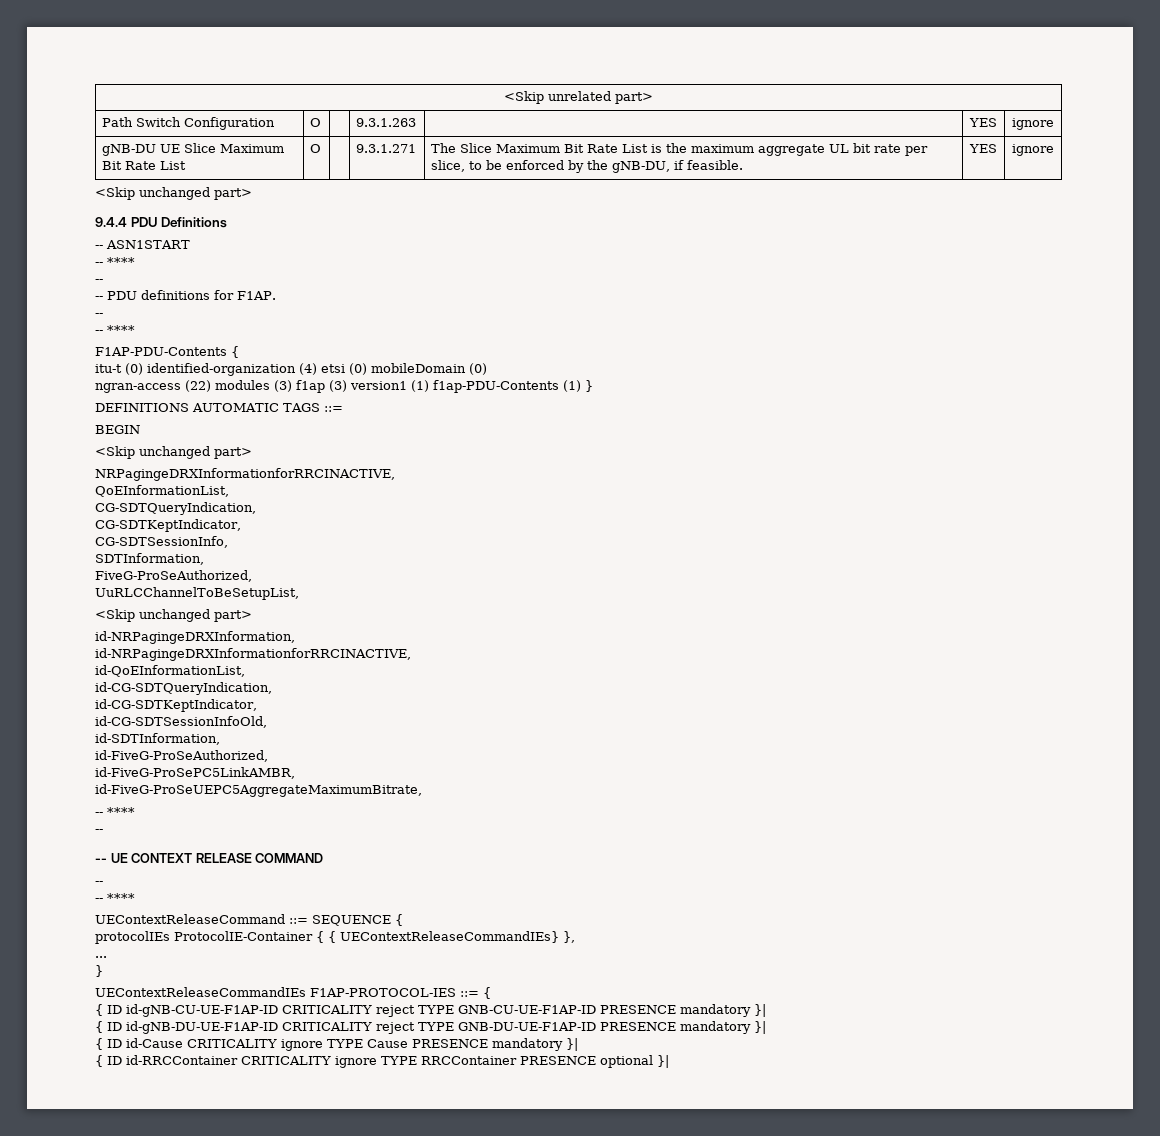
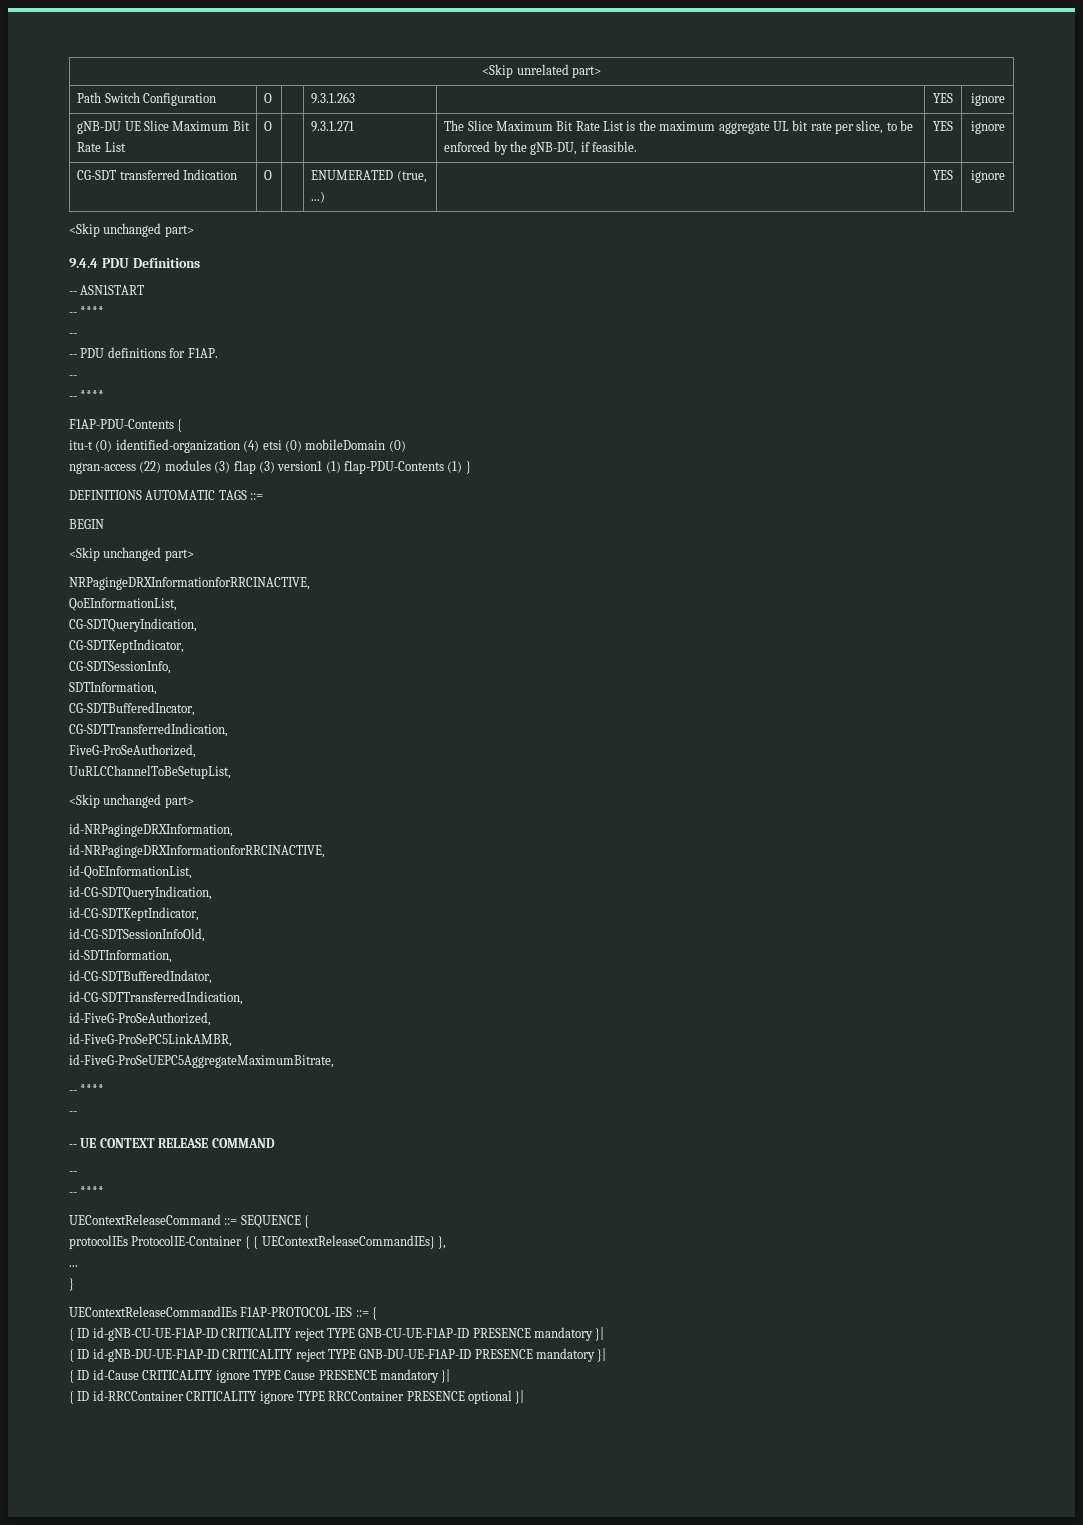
+ CG-SDT transferred Indication | O | | ENUMERATED (true, ...) | | YES | ignore
+ CG-SDTBufferedIncator,
+ CG-SDTTransferredIndication,
+ id-CG-SDTBufferedIndator,
+ id-CG-SDTTransferredIndication,

